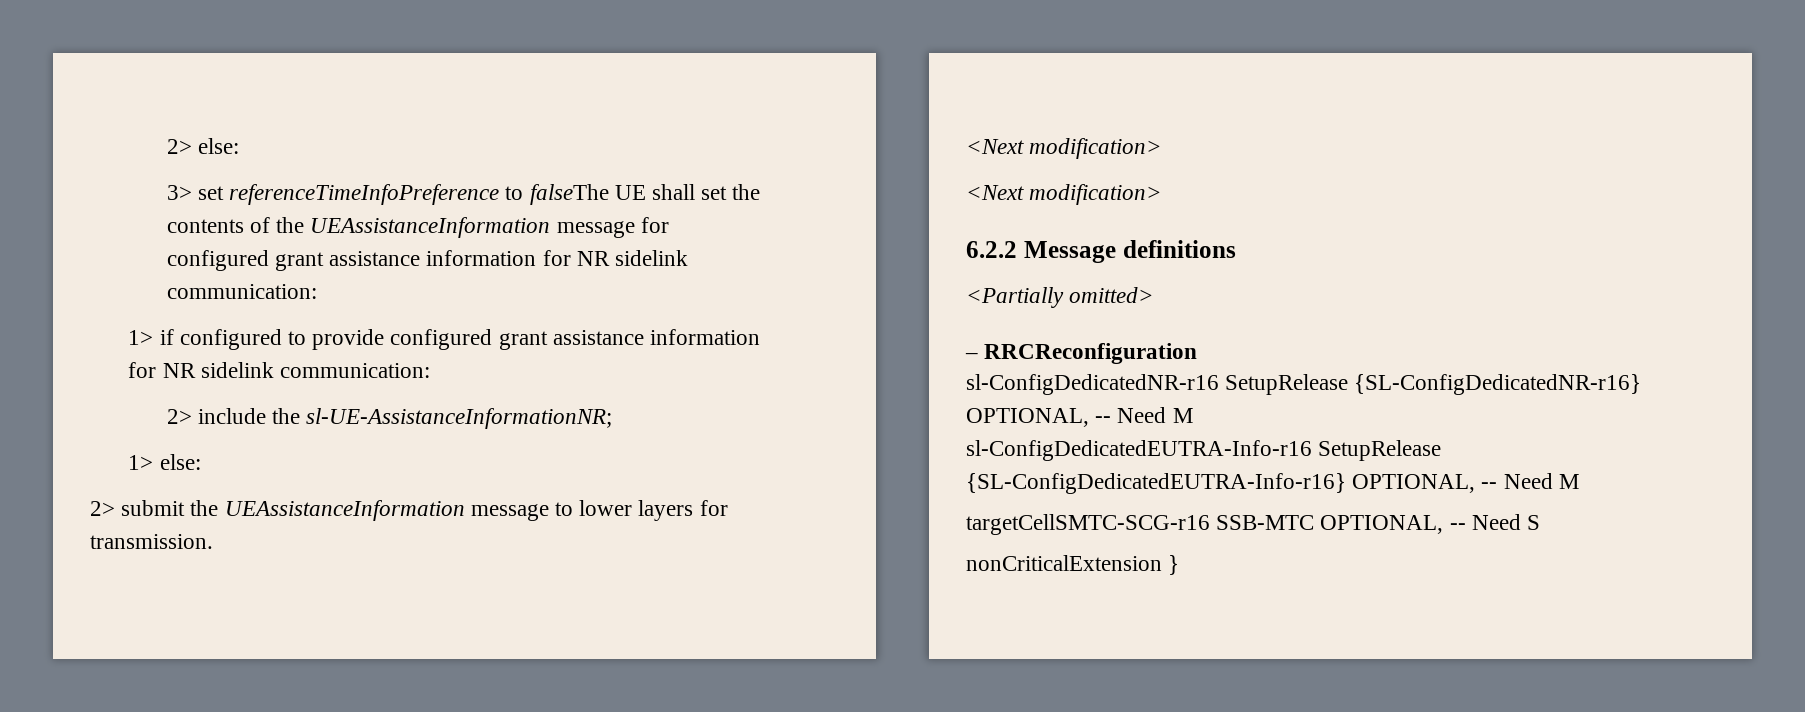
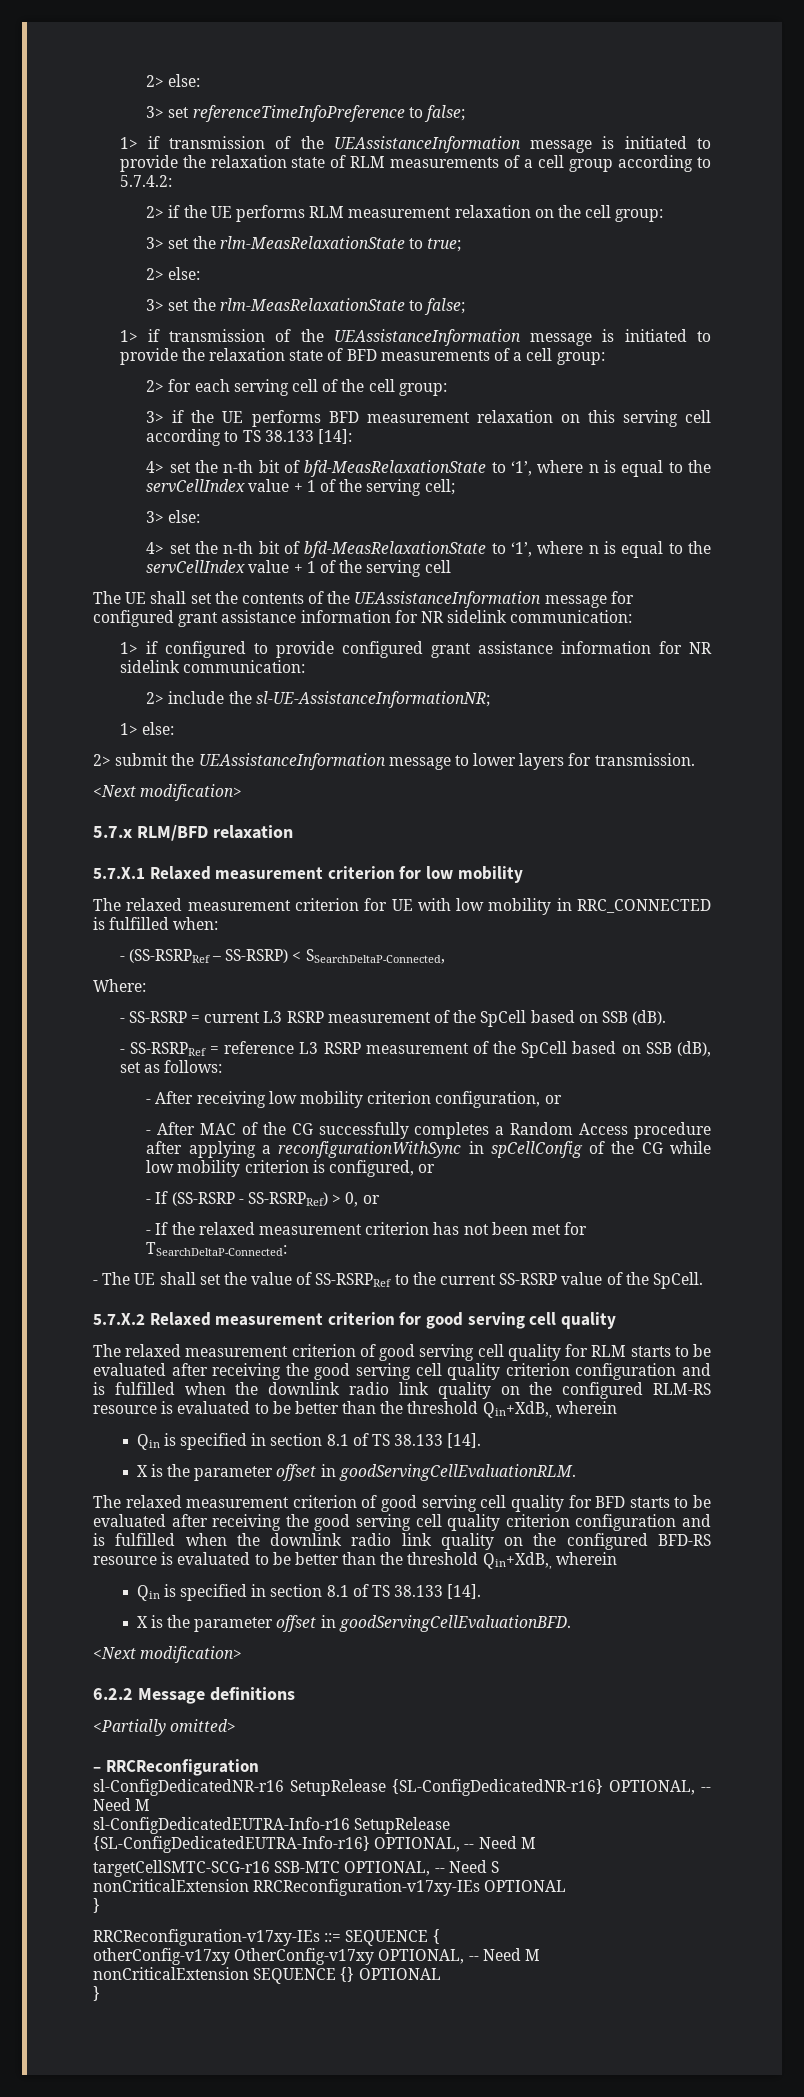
- 3> set referenceTimeInfoPreference to falseThe UE shall set the contents of the UEAssistanceInformation message for configured grant assistance information for NR sidelink communication:
+ 3> set referenceTimeInfoPreference to false;
+ 1> if transmission of the UEAssistanceInformation message is initiated to provide the relaxation state of RLM measurements of a cell group according to 5.7.4.2:
+ 2> if the UE performs RLM measurement relaxation on the cell group:
+ 3> set the rlm-MeasRelaxationState to true;
+ 2> else:
+ 3> set the rlm-MeasRelaxationState to false;
+ 1> if transmission of the UEAssistanceInformation message is initiated to provide the relaxation state of BFD measurements of a cell group:
+ 2> for each serving cell of the cell group:
+ 3> if the UE performs BFD measurement relaxation on this serving cell according to TS 38.133 [14]:
+ 4> set the n-th bit of bfd-MeasRelaxationState to ‘1’, where n is equal to the servCellIndex value + 1 of the serving cell;
+ 3> else:
+ 4> set the n-th bit of bfd-MeasRelaxationState to ‘1’, where n is equal to the servCellIndex value + 1 of the serving cell
+ The UE shall set the contents of the UEAssistanceInformation message for configured grant assistance information for NR sidelink communication:
+ 5.7.x RLM/BFD relaxation
+ 5.7.X.1 Relaxed measurement criterion for low mobility
+ The relaxed measurement criterion for UE with low mobility in RRC_CONNECTED is fulfilled when:
+ - (SS-RSRPRef – SS-RSRP) < SSearchDeltaP-Connected,
+ Where:
+ - SS-RSRP = current L3 RSRP measurement of the SpCell based on SSB (dB).
+ - SS-RSRPRef = reference L3 RSRP measurement of the SpCell based on SSB (dB), set as follows:
+ - After receiving low mobility criterion configuration, or
+ - After MAC of the CG successfully completes a Random Access procedure after applying a reconfigurationWithSync in spCellConfig of the CG while low mobility criterion is configured, or
+ - If (SS-RSRP - SS-RSRPRef) > 0, or
+ - If the relaxed measurement criterion has not been met for TSearchDeltaP-Connected:
+ - The UE shall set the value of SS-RSRPRef to the current SS-RSRP value of the SpCell.
+ 5.7.X.2 Relaxed measurement criterion for good serving cell quality
+ The relaxed measurement criterion of good serving cell quality for RLM starts to be evaluated after receiving the good serving cell quality criterion configuration and is fulfilled when the downlink radio link quality on the configured RLM-RS resource is evaluated to be better than the threshold Qin+XdB,, wherein
+ Qin is specified in section 8.1 of TS 38.133 [14].
+ X is the parameter offset in goodServingCellEvaluationRLM.
+ The relaxed measurement criterion of good serving cell quality for BFD starts to be evaluated after receiving the good serving cell quality criterion configuration and is fulfilled when the downlink radio link quality on the configured BFD-RS resource is evaluated to be better than the threshold Qin+XdB,, wherein
+ Qin is specified in section 8.1 of TS 38.133 [14].
+ X is the parameter offset in goodServingCellEvaluationBFD.
- nonCriticalExtension }
+ nonCriticalExtension RRCReconfiguration-v17xy-IEs OPTIONAL
+ }
+ RRCReconfiguration-v17xy-IEs ::= SEQUENCE {
+ otherConfig-v17xy OtherConfig-v17xy OPTIONAL, -- Need M
+ nonCriticalExtension SEQUENCE {} OPTIONAL
+ }

